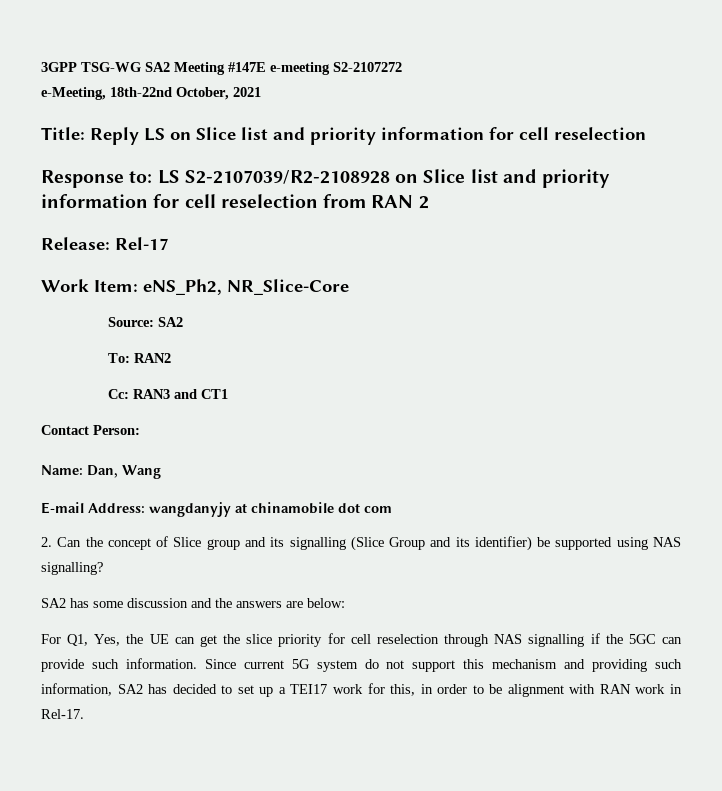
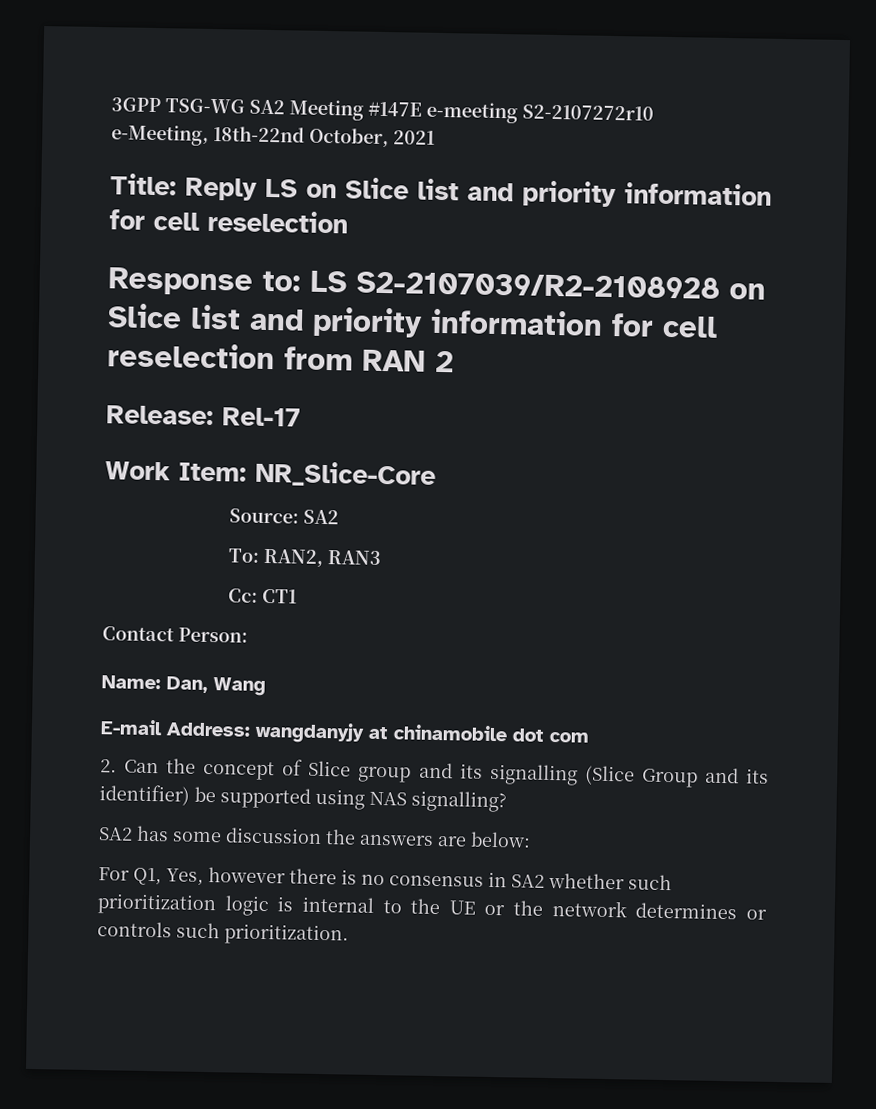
- 3GPP TSG-WG SA2 Meeting #147E e-meeting S2-2107272
+ 3GPP TSG-WG SA2 Meeting #147E e-meeting S2-2107272r10
- Work Item: eNS_Ph2, NR_Slice-Core
+ Work Item: NR_Slice-Core
- To: RAN2
+ To: RAN2, RAN3
- Cc: RAN3 and CT1
+ Cc: CT1
- SA2 has some discussion and the answers are below:
+ SA2 has some discussion the answers are below:
- For Q1, Yes, the UE can get the slice priority for cell reselection through NAS signalling if the 5GC can provide such information. Since current 5G system do not support this mechanism and providing such information, SA2 has decided to set up a TEI17 work for this, in order to be alignment with RAN work in Rel-17.
+ For Q1, Yes, however there is no consensus in SA2 whether such prioritization logic is internal to the UE or the network determines or controls such prioritization.

